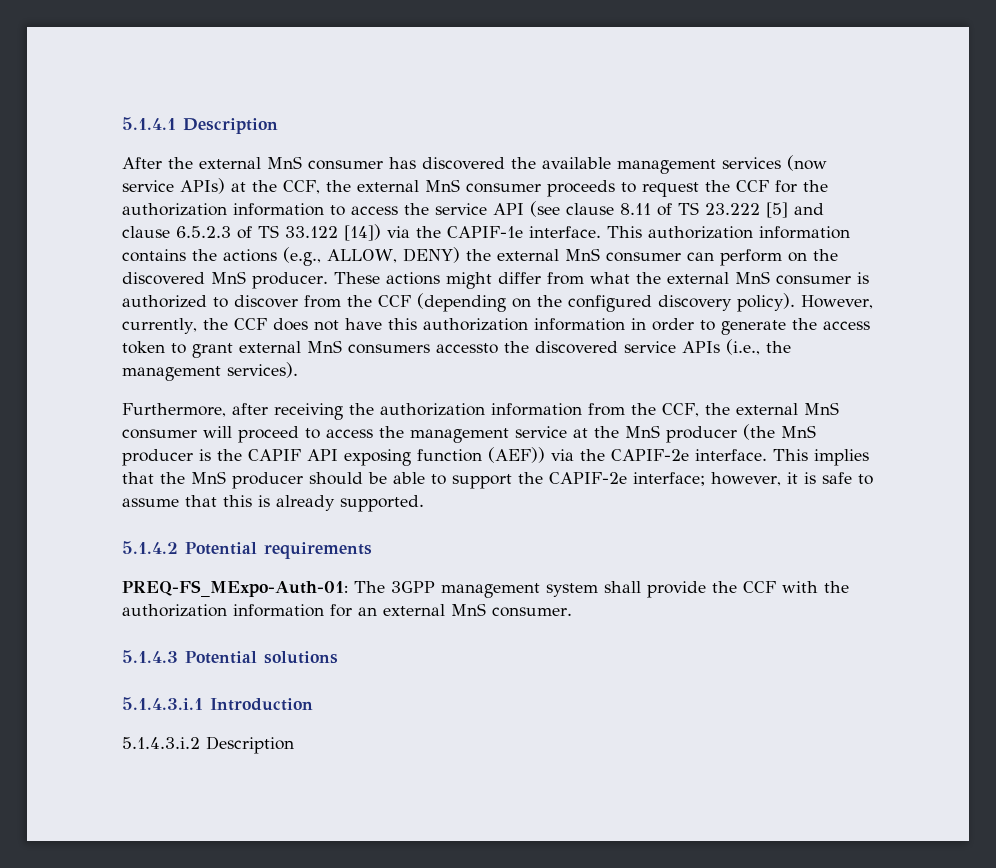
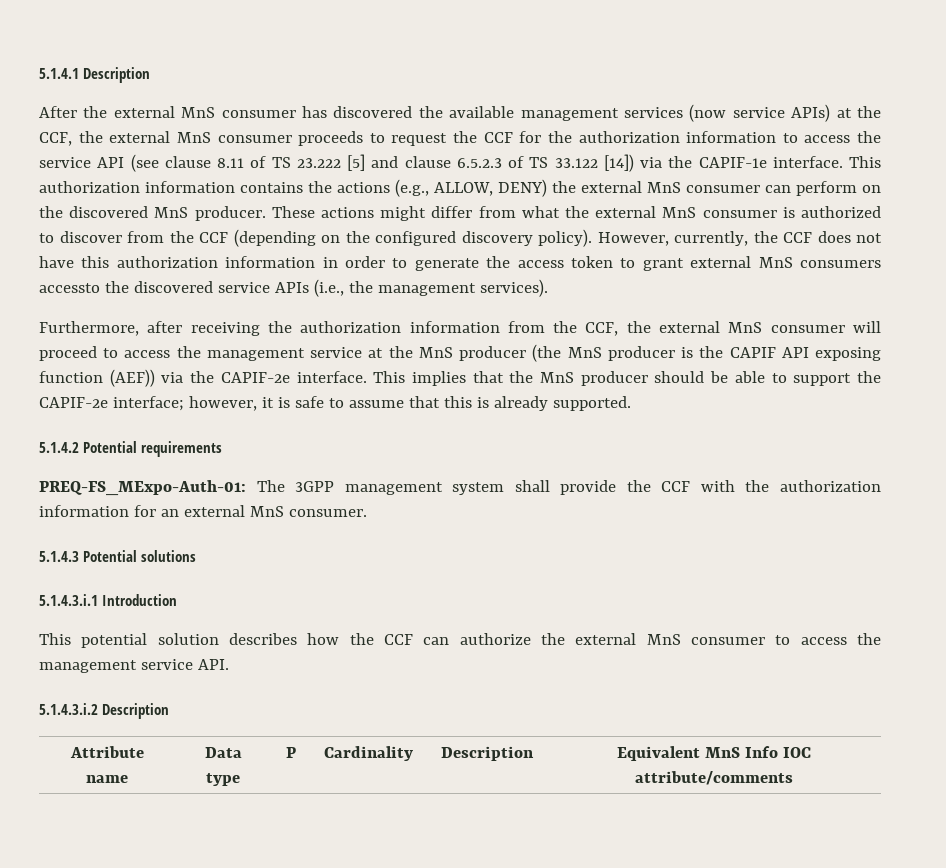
+ This potential solution describes how the CCF can authorize the external MnS consumer to access the management service API.
  5.1.4.3.i.2 Description
+ Attribute name | Data type | P | Cardinality | Description | Equivalent MnS Info IOC attribute/comments

